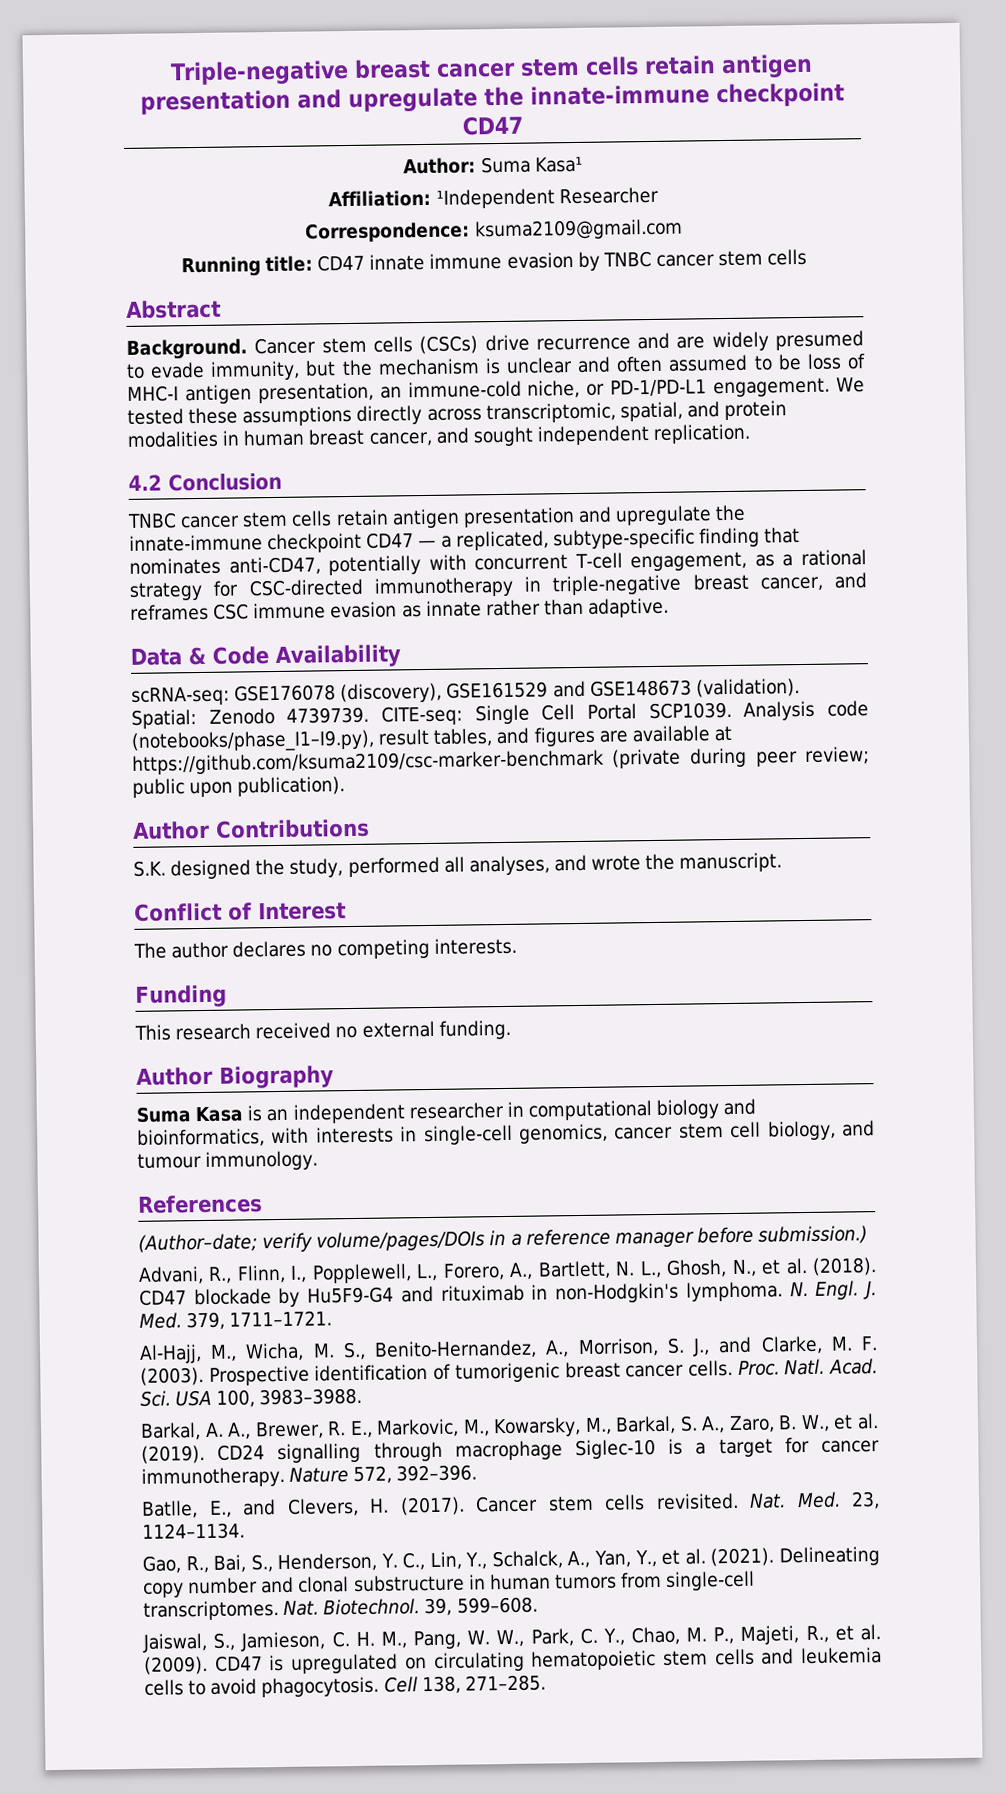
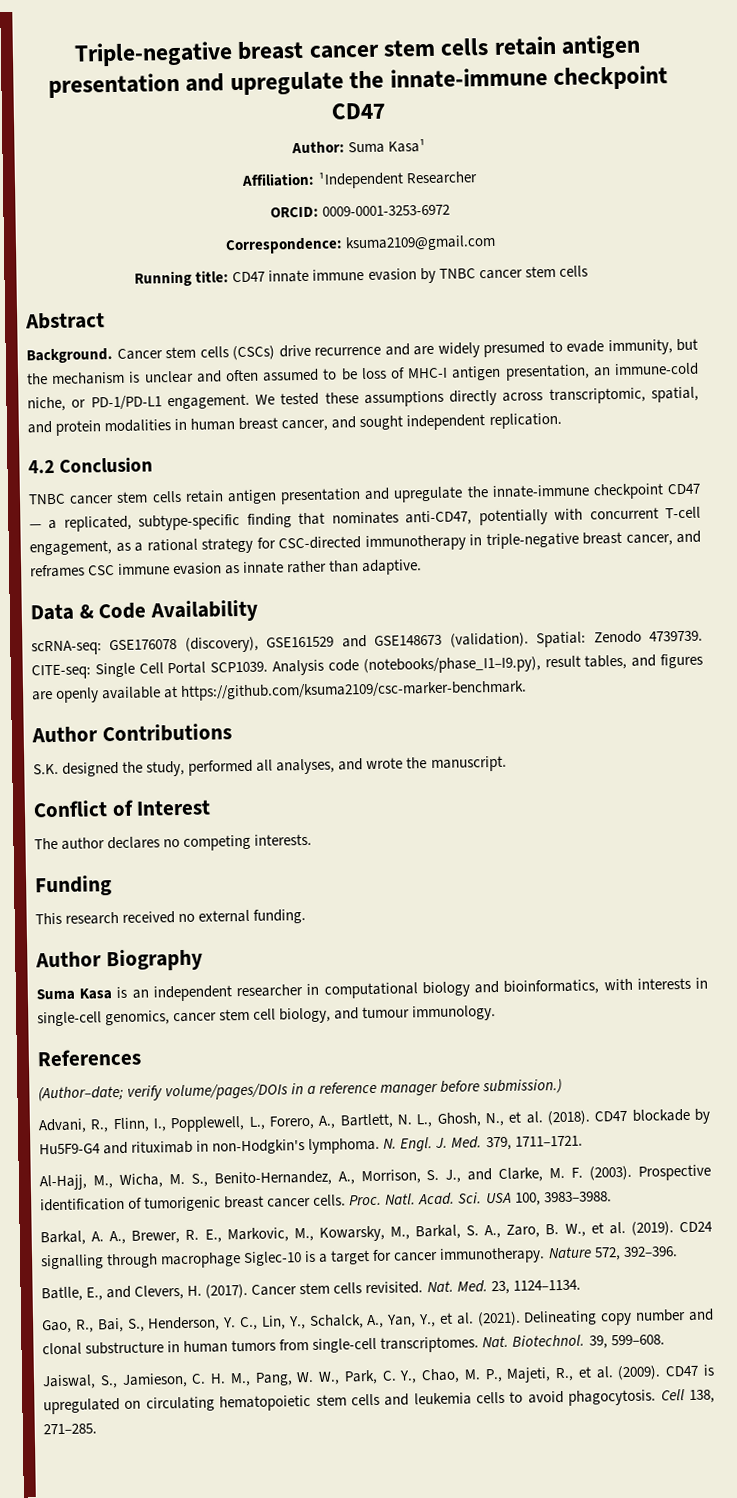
+ ORCID: 0009-0001-3253-6972
- Analysis code (notebooks/phase_I1–I9.py), result tables, and figures are available at https://github.com/ksuma2109/csc-marker-benchmark (private during peer review; public upon publication).
+ Analysis code (notebooks/phase_I1–I9.py), result tables, and figures are openly available at https://github.com/ksuma2109/csc-marker-benchmark.

